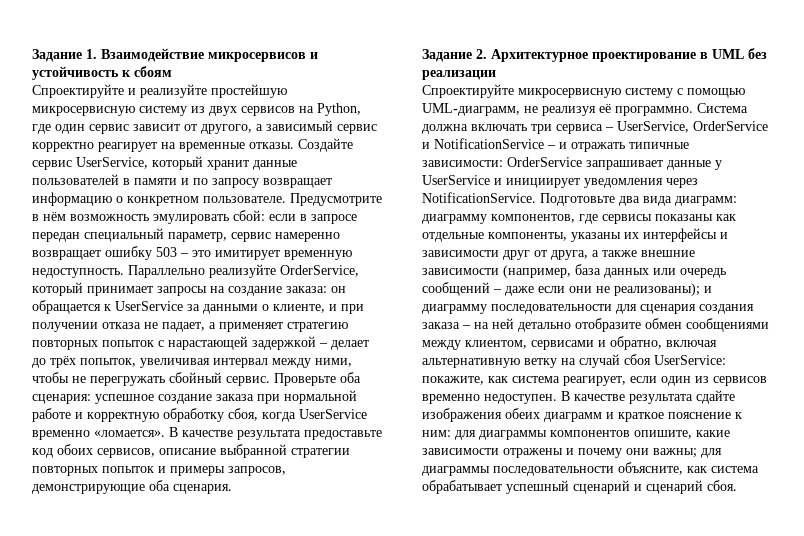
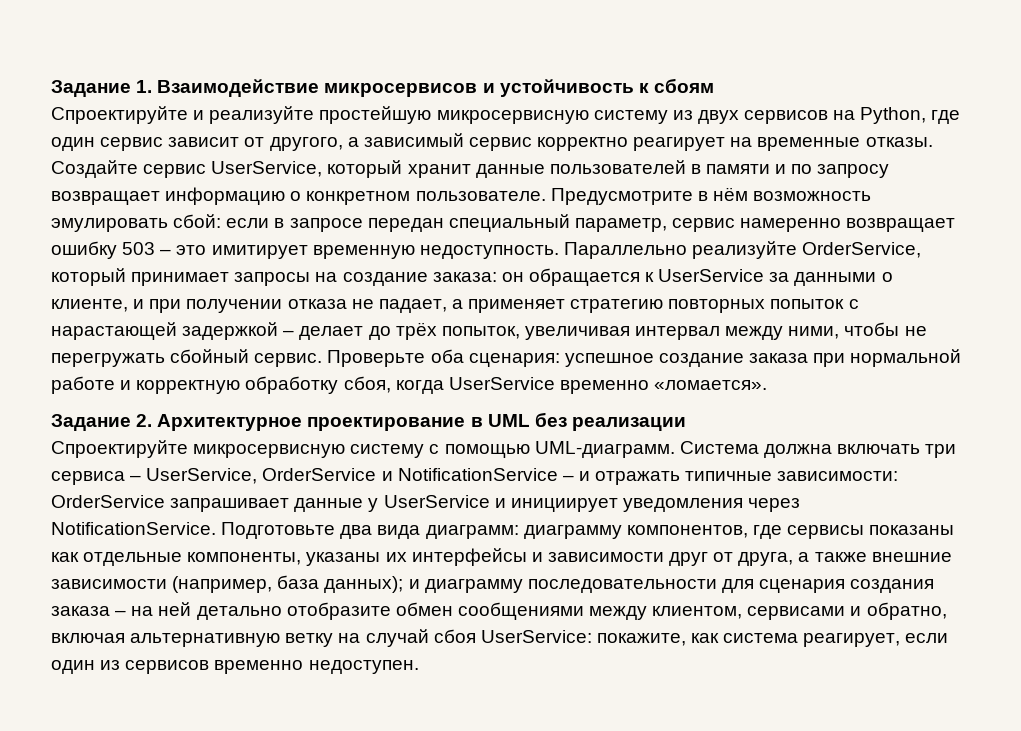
- В качестве результата предоставьте код обоих сервисов, описание выбранной стратегии повторных попыток и примеры запросов, демонстрирующие оба сценария.
- Спроектируйте микросервисную систему с помощью UML-диаграмм, не реализуя её программно.
+ Спроектируйте микросервисную систему с помощью UML-диаграмм.
- диаграмму компонентов, где сервисы показаны как отдельные компоненты, указаны их интерфейсы и зависимости друг от друга, а также внешние зависимости (например, база данных или очередь сообщений – даже если они не реализованы);
+ диаграмму компонентов, где сервисы показаны как отдельные компоненты, указаны их интерфейсы и зависимости друг от друга, а также внешние зависимости (например, база данных);
- В качестве результата сдайте изображения обеих диаграмм и краткое пояснение к ним: для диаграммы компонентов опишите, какие зависимости отражены и почему они важны; для диаграммы последовательности объясните, как система обрабатывает успешный сценарий и сценарий сбоя.

